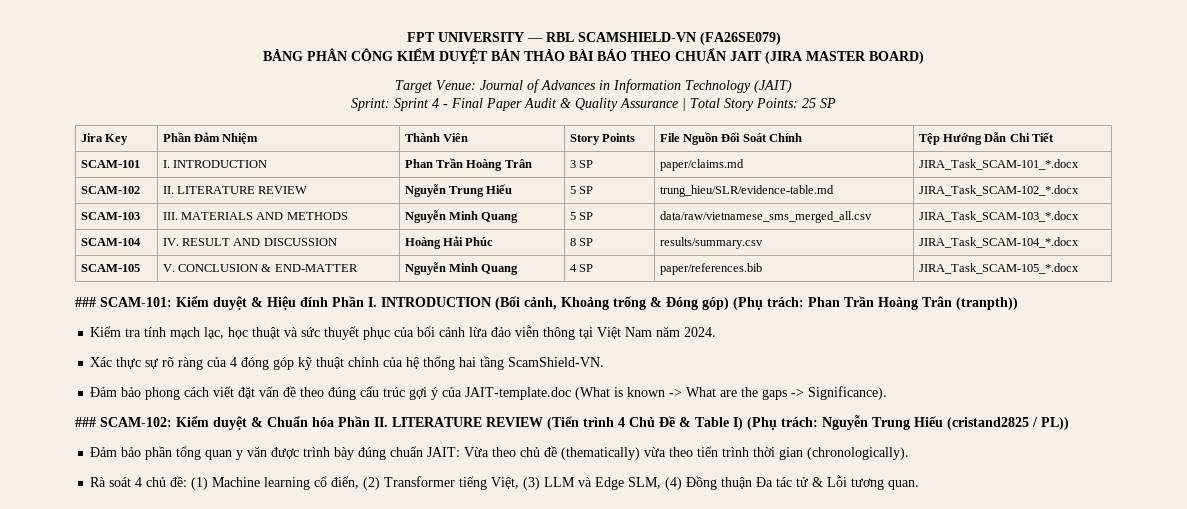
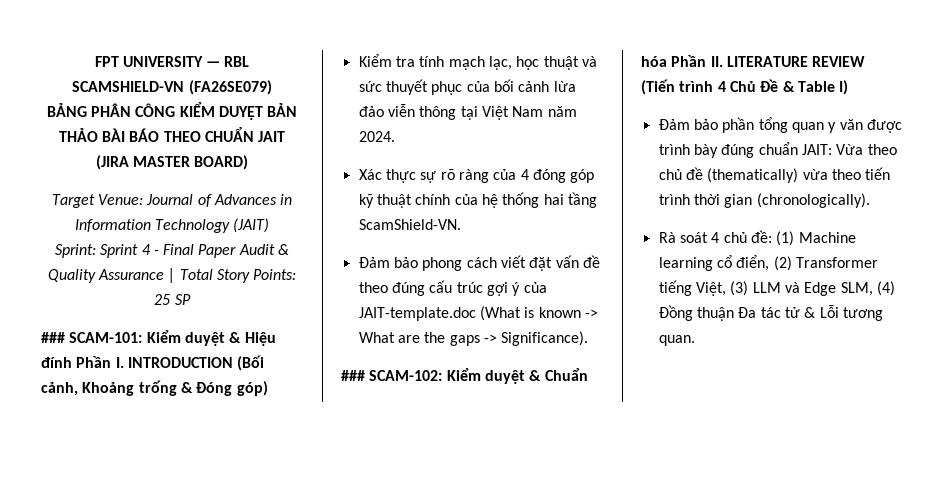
- Jira Key | Phần Đảm Nhiệm | Thành Viên | Story Points | File Nguồn Đối Soát Chính | Tệp Hướng Dẫn Chi Tiết
- SCAM-101 | I. INTRODUCTION | Phan Trần Hoàng Trân | 3 SP | paper/claims.md | JIRA_Task_SCAM-101_*.docx
- SCAM-102 | II. LITERATURE REVIEW | Nguyễn Trung Hiếu | 5 SP | trung_hieu/SLR/evidence-table.md | JIRA_Task_SCAM-102_*.docx
- SCAM-103 | III. MATERIALS AND METHODS | Nguyễn Minh Quang | 5 SP | data/raw/vietnamese_sms_merged_all.csv | JIRA_Task_SCAM-103_*.docx
- SCAM-104 | IV. RESULT AND DISCUSSION | Hoàng Hải Phúc | 8 SP | results/summary.csv | JIRA_Task_SCAM-104_*.docx
- SCAM-105 | V. CONCLUSION & END-MATTER | Nguyễn Minh Quang | 4 SP | paper/references.bib | JIRA_Task_SCAM-105_*.docx
- ### SCAM-101: Kiểm duyệt & Hiệu đính Phần I. INTRODUCTION (Bối cảnh, Khoảng trống & Đóng góp) (Phụ trách: Phan Trần Hoàng Trân (tranpth))
+ ### SCAM-101: Kiểm duyệt & Hiệu đính Phần I. INTRODUCTION (Bối cảnh, Khoảng trống & Đóng góp)
- ### SCAM-102: Kiểm duyệt & Chuẩn hóa Phần II. LITERATURE REVIEW (Tiến trình 4 Chủ Đề & Table I) (Phụ trách: Nguyễn Trung Hiếu (cristand2825 / PL))
+ ### SCAM-102: Kiểm duyệt & Chuẩn hóa Phần II. LITERATURE REVIEW (Tiến trình 4 Chủ Đề & Table I)

